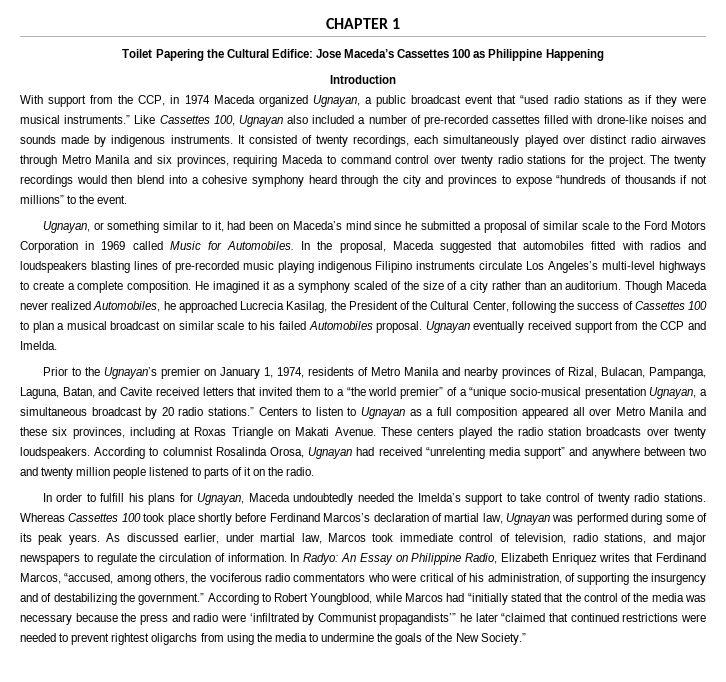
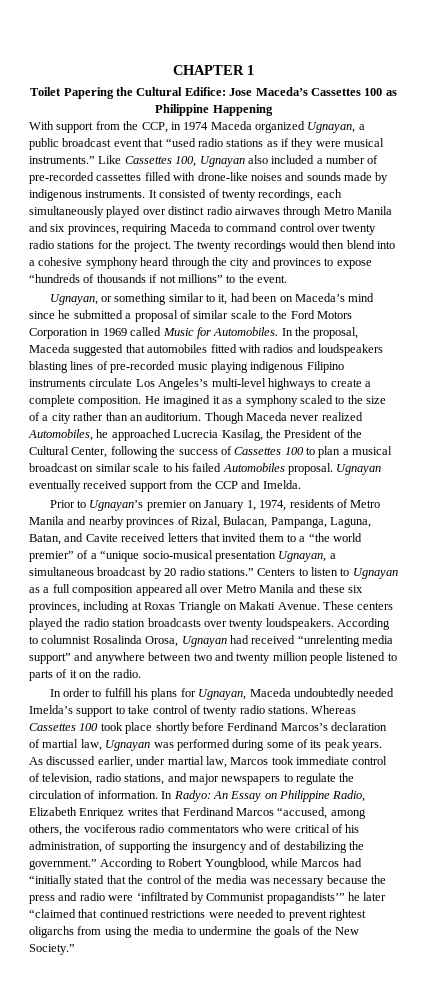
- Introduction
- He imagined it as a symphony scaled of the size of a city rather than an auditorium.
+ He imagined it as a symphony scaled to the size of a city rather than an auditorium.
- Prior to the Ugnayan’s premier on January 1, 1974, residents of Metro Manila and nearby provinces of Rizal, Bulacan, Pampanga, Laguna, Batan, and Cavite received letters that invited them to a “the world premier” of a “unique socio-musical presentation Ugnayan, a simultaneous broadcast by 20 radio stations.”
+ Prior to Ugnayan’s premier on January 1, 1974, residents of Metro Manila and nearby provinces of Rizal, Bulacan, Pampanga, Laguna, Batan, and Cavite received letters that invited them to a “the world premier” of a “unique socio-musical presentation Ugnayan, a simultaneous broadcast by 20 radio stations.”
- In order to fulfill his plans for Ugnayan, Maceda undoubtedly needed the Imelda’s support to take control of twenty radio stations.
+ In order to fulfill his plans for Ugnayan, Maceda undoubtedly needed Imelda’s support to take control of twenty radio stations.
- In Radyo: An Essay on Philippine Radio, Elizabeth Enriquez writes that Ferdinand Marcos, “accused, among others, the vociferous radio commentators who were critical of his administration, of supporting the insurgency and of destabilizing the government.”
+ In Radyo: An Essay on Philippine Radio, Elizabeth Enriquez writes that Ferdinand Marcos “accused, among others, the vociferous radio commentators who were critical of his administration, of supporting the insurgency and of destabilizing the government.”

